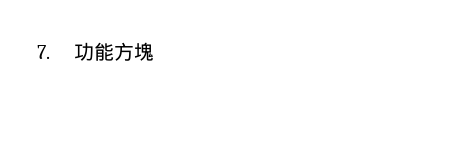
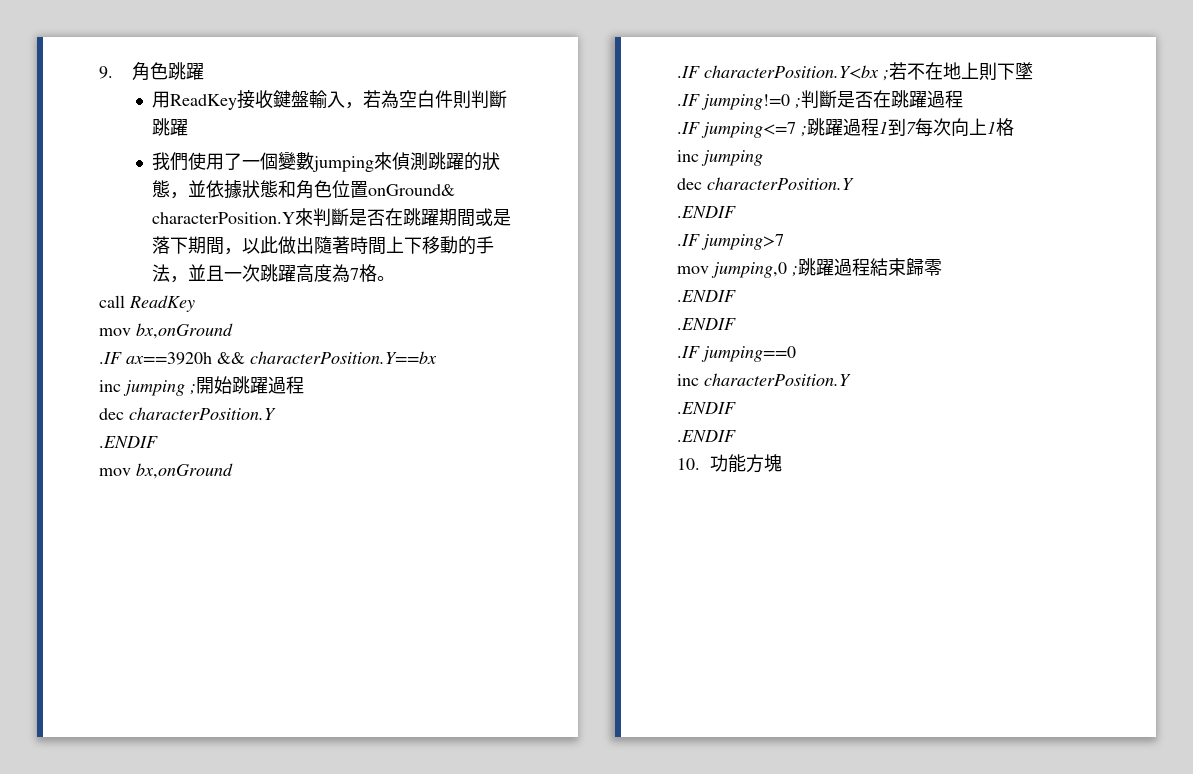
- 7.功能方塊
+ 9.角色跳躍
+ 用ReadKey接收鍵盤輸入，若為空白件則判斷跳躍
+ 我們使用了一個變數jumping來偵測跳躍的狀態，並依據狀態和角色位置onGround& characterPosition.Y來判斷是否在跳躍期間或是落下期間，以此做出隨著時間上下移動的手法，並且一次跳躍高度為7格。
+ call ReadKey
+ mov bx,onGround
+ .IF ax==3920h && characterPosition.Y==bx
+ inc jumping ;開始跳躍過程
+ dec characterPosition.Y
+ .ENDIF
+ mov bx,onGround
+ .IF characterPosition.Y<bx ;若不在地上則下墜
+ .IF jumping!=0 ;判斷是否在跳躍過程
+ .IF jumping<=7 ;跳躍過程1到7每次向上1格
+ inc jumping
+ dec characterPosition.Y
+ .ENDIF
+ .IF jumping>7
+ mov jumping,0 ;跳躍過程結束歸零
+ .ENDIF
+ .ENDIF
+ .IF jumping==0
+ inc characterPosition.Y
+ .ENDIF
+ .ENDIF
+ 10.功能方塊

